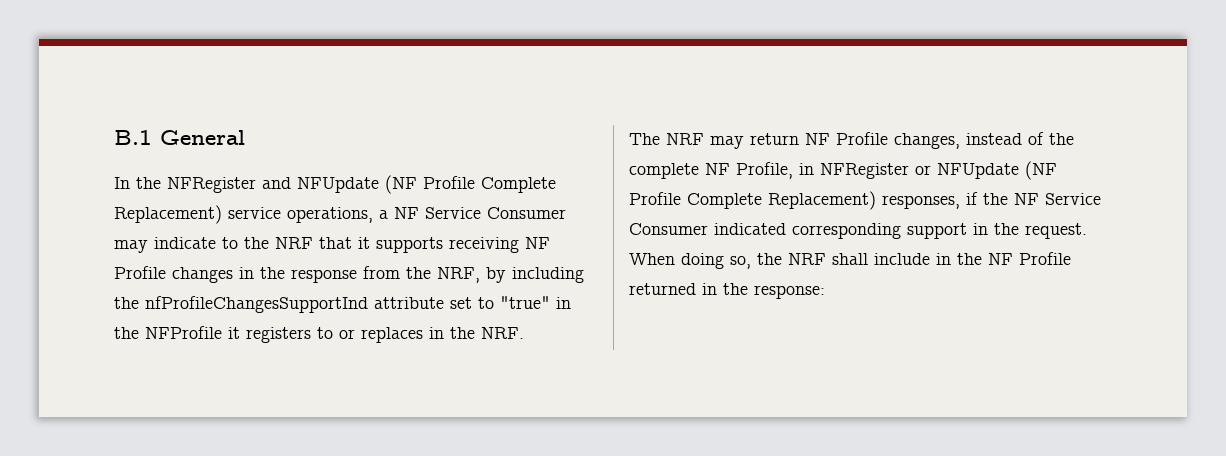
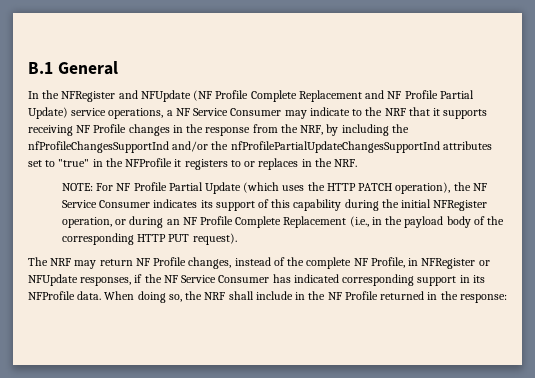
- In the NFRegister and NFUpdate (NF Profile Complete Replacement) service operations, a NF Service Consumer may indicate to the NRF that it supports receiving NF Profile changes in the response from the NRF, by including the nfProfileChangesSupportInd attribute set to "true" in the NFProfile it registers to or replaces in the NRF.
+ In the NFRegister and NFUpdate (NF Profile Complete Replacement and NF Profile Partial Update) service operations, a NF Service Consumer may indicate to the NRF that it supports receiving NF Profile changes in the response from the NRF, by including the nfProfileChangesSupportInd and/or the nfProfilePartialUpdateChangesSupportInd attributes set to "true" in the NFProfile it registers to or replaces in the NRF.
+ NOTE: For NF Profile Partial Update (which uses the HTTP PATCH operation), the NF Service Consumer indicates its support of this capability during the initial NFRegister operation, or during an NF Profile Complete Replacement (i.e., in the payload body of the corresponding HTTP PUT request).
- The NRF may return NF Profile changes, instead of the complete NF Profile, in NFRegister or NFUpdate (NF Profile Complete Replacement) responses, if the NF Service Consumer indicated corresponding support in the request.
+ The NRF may return NF Profile changes, instead of the complete NF Profile, in NFRegister or NFUpdate responses, if the NF Service Consumer has indicated corresponding support in its NFProfile data.

